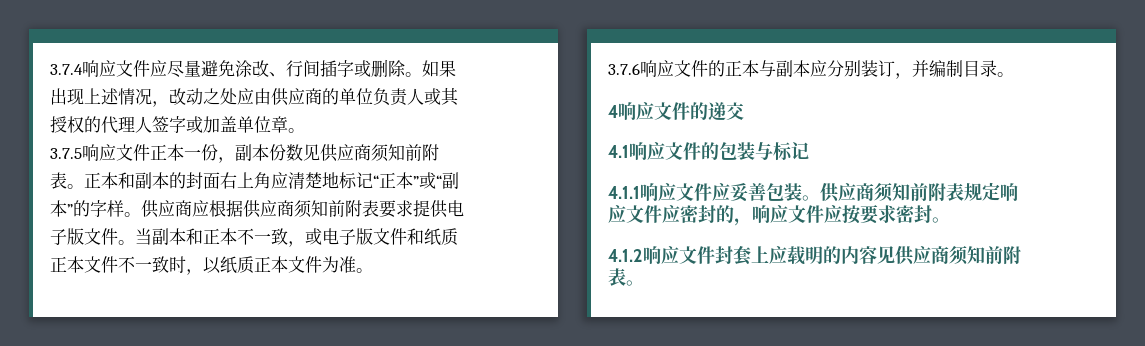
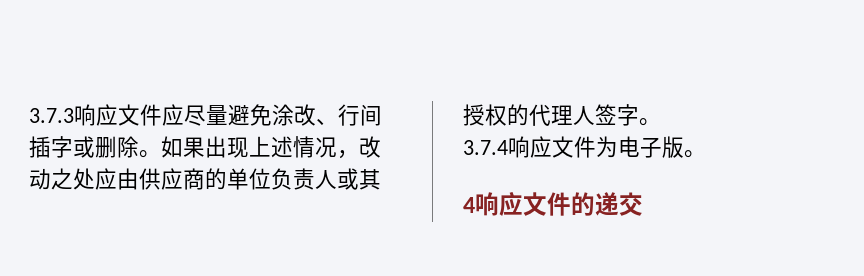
- 3.7.4响应文件应尽量避免涂改、行间插字或删除。
+ 3.7.3响应文件应尽量避免涂改、行间插字或删除。
- 如果出现上述情况，改动之处应由供应商的单位负责人或其授权的代理人签字或加盖单位章。
- 3.7.5响应文件正本一份，副本份数见供应商须知前附表。正本和副本的封面右上角应清楚地标记“正本”或“副本”的字样。供应商应根据供应商须知前附表要求提供电子版文件。当副本和正本不一致，或电子版文件和纸质正本文件不一致时，以纸质正本文件为准。
- 3.7.6响应文件的正本与副本应分别装订，并编制目录。
+ 如果出现上述情况，改动之处应由供应商的单位负责人或其授权的代理人签字。
+ 3.7.4响应文件为电子版。
- 4.1响应文件的包装与标记
- 4.1.1响应文件应妥善包装。供应商须知前附表规定响应文件应密封的，响应文件应按要求密封。
- 4.1.2响应文件封套上应载明的内容见供应商须知前附表。

